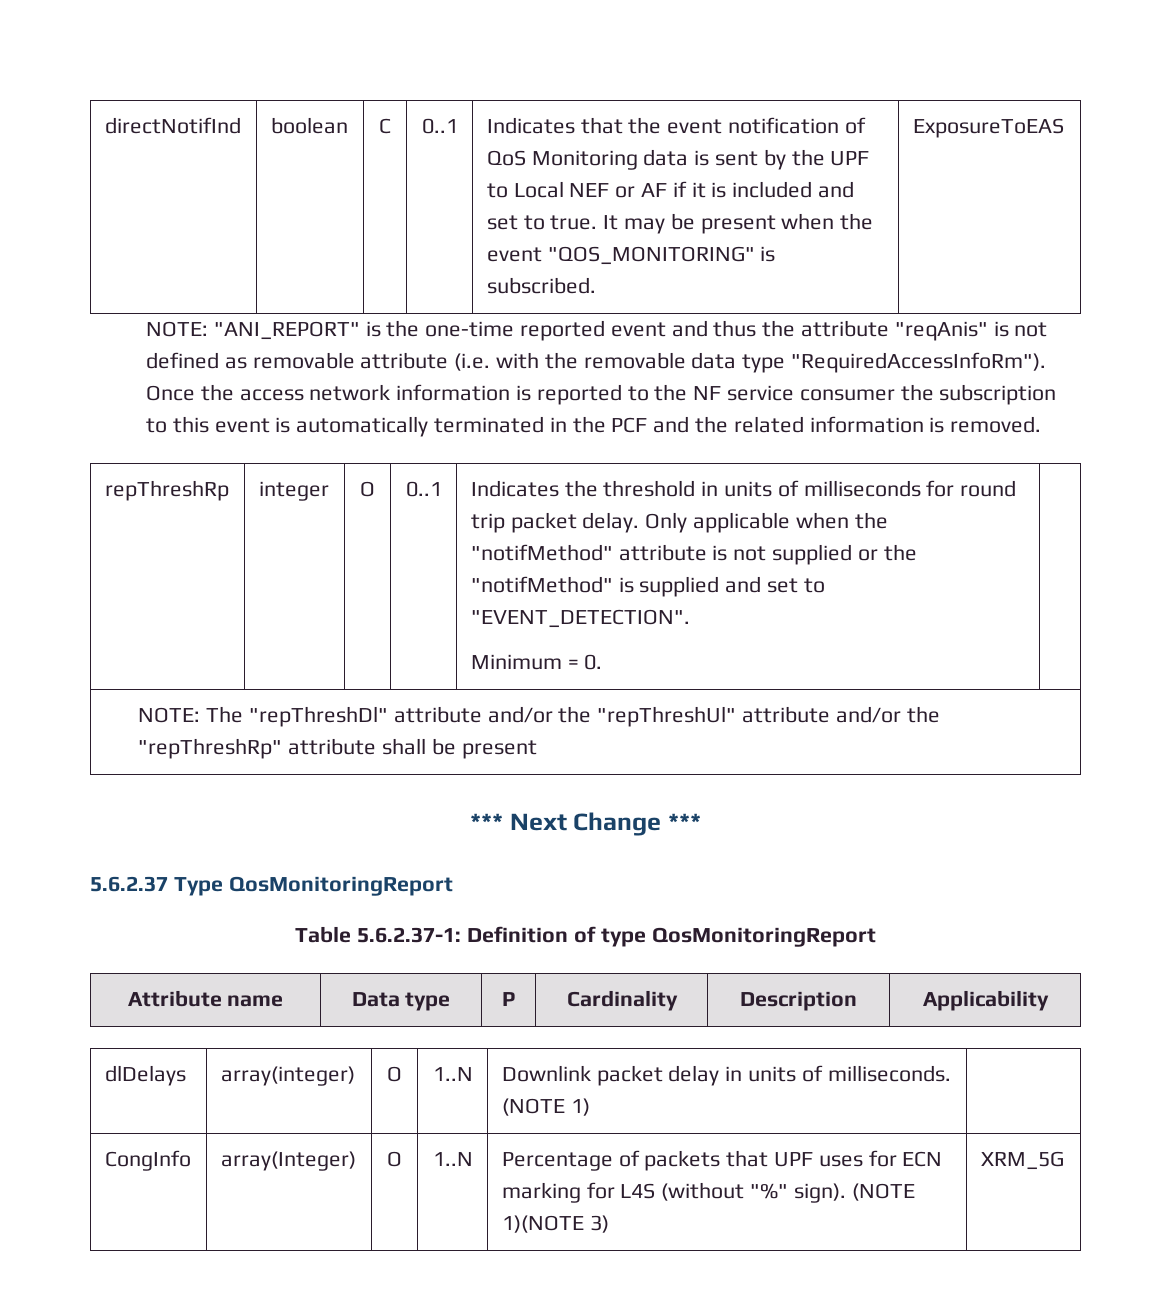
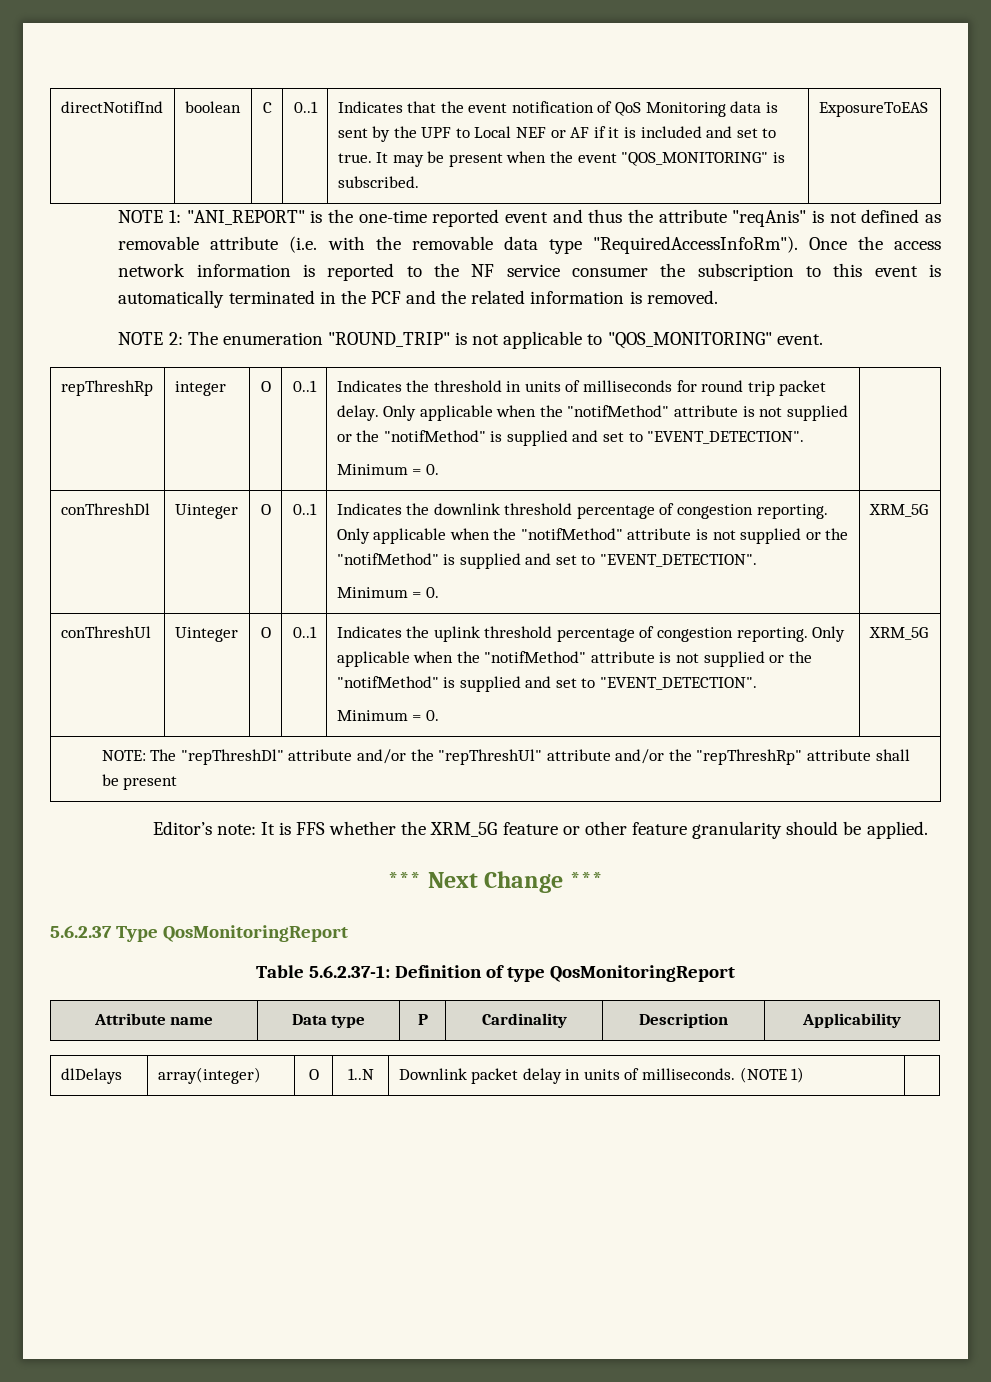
- NOTE: "ANI_REPORT" is the one-time reported event and thus the attribute "reqAnis" is not defined as removable attribute (i.e. with the removable data type "RequiredAccessInfoRm").
+ NOTE 1: "ANI_REPORT" is the one-time reported event and thus the attribute "reqAnis" is not defined as removable attribute (i.e. with the removable data type "RequiredAccessInfoRm").
+ NOTE 2: The enumeration "ROUND_TRIP" is not applicable to "QOS_MONITORING" event.
+ conThreshDl | Uinteger | O | 0..1 | Indicates the downlink threshold percentage of congestion reporting. Only applicable when the "notifMethod" attribute is not supplied or the "notifMethod" is supplied and set to "EVENT_DETECTION".
+ Minimum = 0. | XRM_5G
+ conThreshUl | Uinteger | O | 0..1 | Indicates the uplink threshold percentage of congestion reporting. Only applicable when the "notifMethod" attribute is not supplied or the "notifMethod" is supplied and set to "EVENT_DETECTION".
+ Minimum = 0. | XRM_5G
+ Editor’s note: It is FFS whether the XRM_5G feature or other feature granularity should be applied.
- CongInfo | array(Integer) | O | 1..N | Percentage of packets that UPF uses for ECN marking for L4S (without "%" sign). (NOTE 1)(NOTE 3) | XRM_5G

